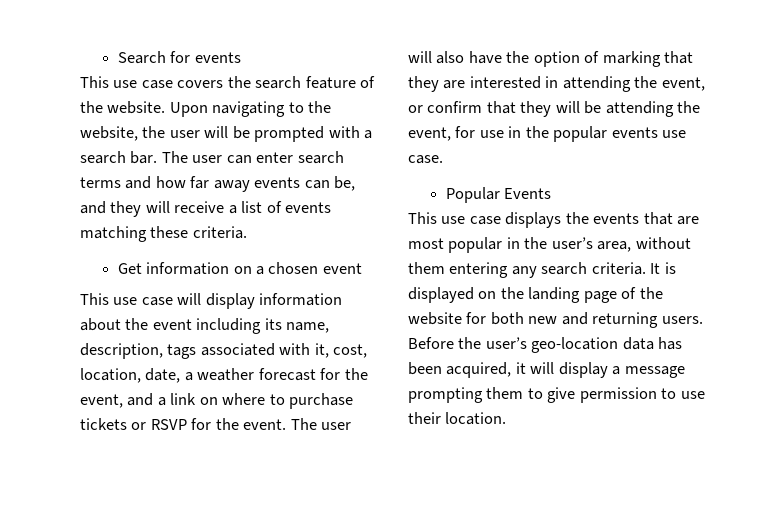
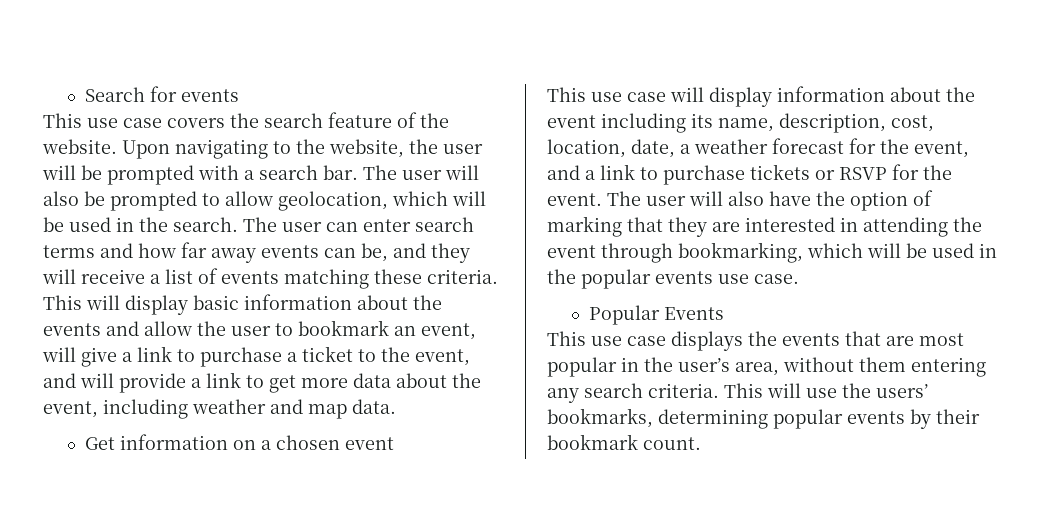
- The user can enter search terms and how far away events can be, and they will receive a list of events matching these criteria.
+ The user will also be prompted to allow geolocation, which will be used in the search. The user can enter search terms and how far away events can be, and they will receive a list of events matching these criteria. This will display basic information about the events and allow the user to bookmark an event, will give a link to purchase a ticket to the event, and will provide a link to get more data about the event, including weather and map data.
- This use case will display information about the event including its name, description, tags associated with it, cost, location, date, a weather forecast for the event, and a link on where to purchase tickets or RSVP for the event.
+ This use case will display information about the event including its name, description, cost, location, date, a weather forecast for the event, and a link to purchase tickets or RSVP for the event.
- The user will also have the option of marking that they are interested in attending the event, or confirm that they will be attending the event, for use in the popular events use case.
+ The user will also have the option of marking that they are interested in attending the event through bookmarking, which will be used in the popular events use case.
- It is displayed on the landing page of the website for both new and returning users. Before the user’s geo-location data has been acquired, it will display a message prompting them to give permission to use their location.
+ This will use the users’ bookmarks, determining popular events by their bookmark count.

